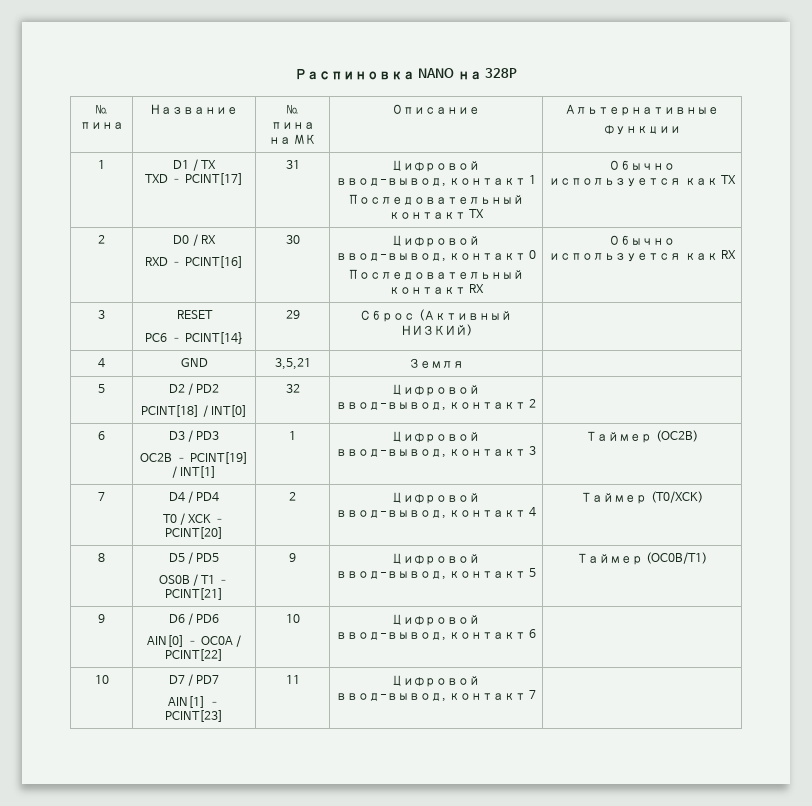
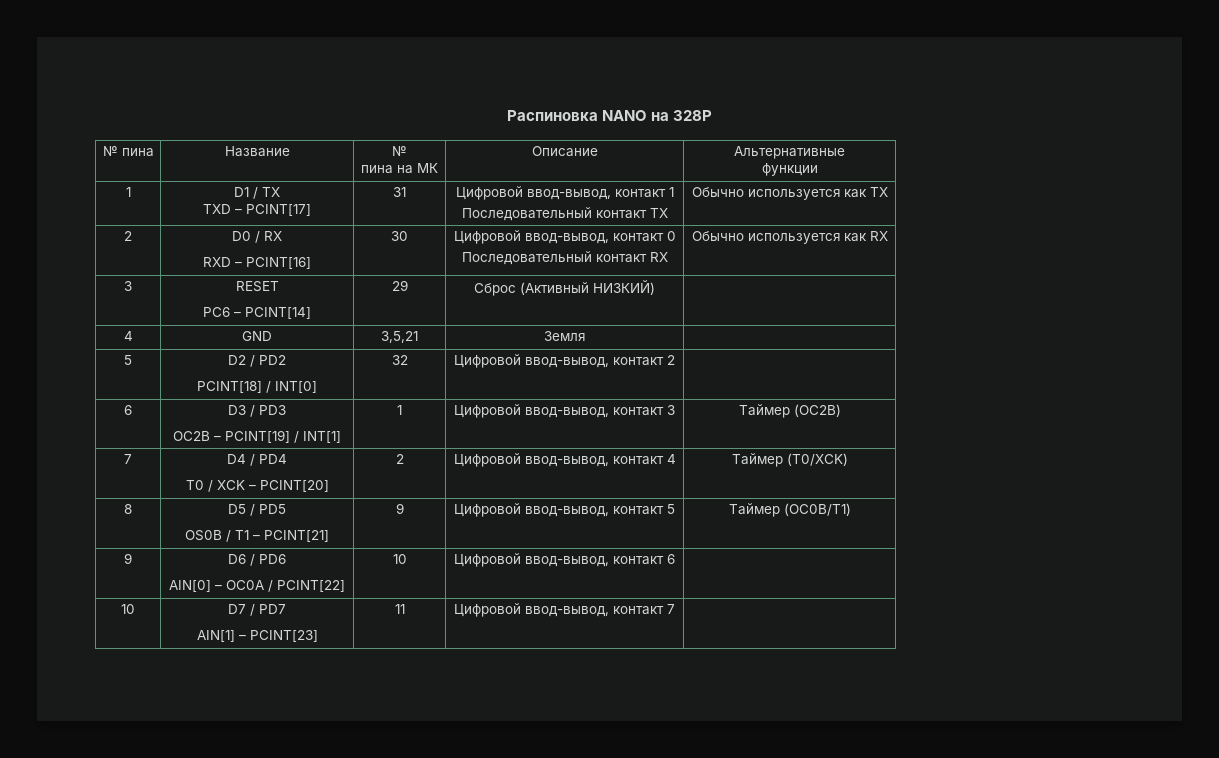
  3 | RESET
- PC6 – PCINT[14} | 29 | Сброс (Активный НИЗКИЙ) |
+ PC6 – PCINT[14] | 29 | Сброс (Активный НИЗКИЙ) |

